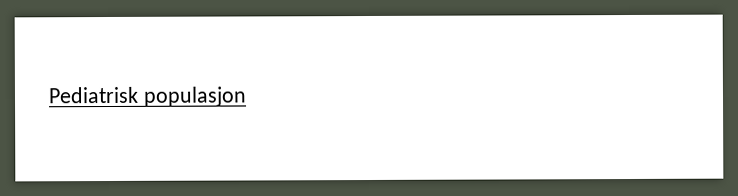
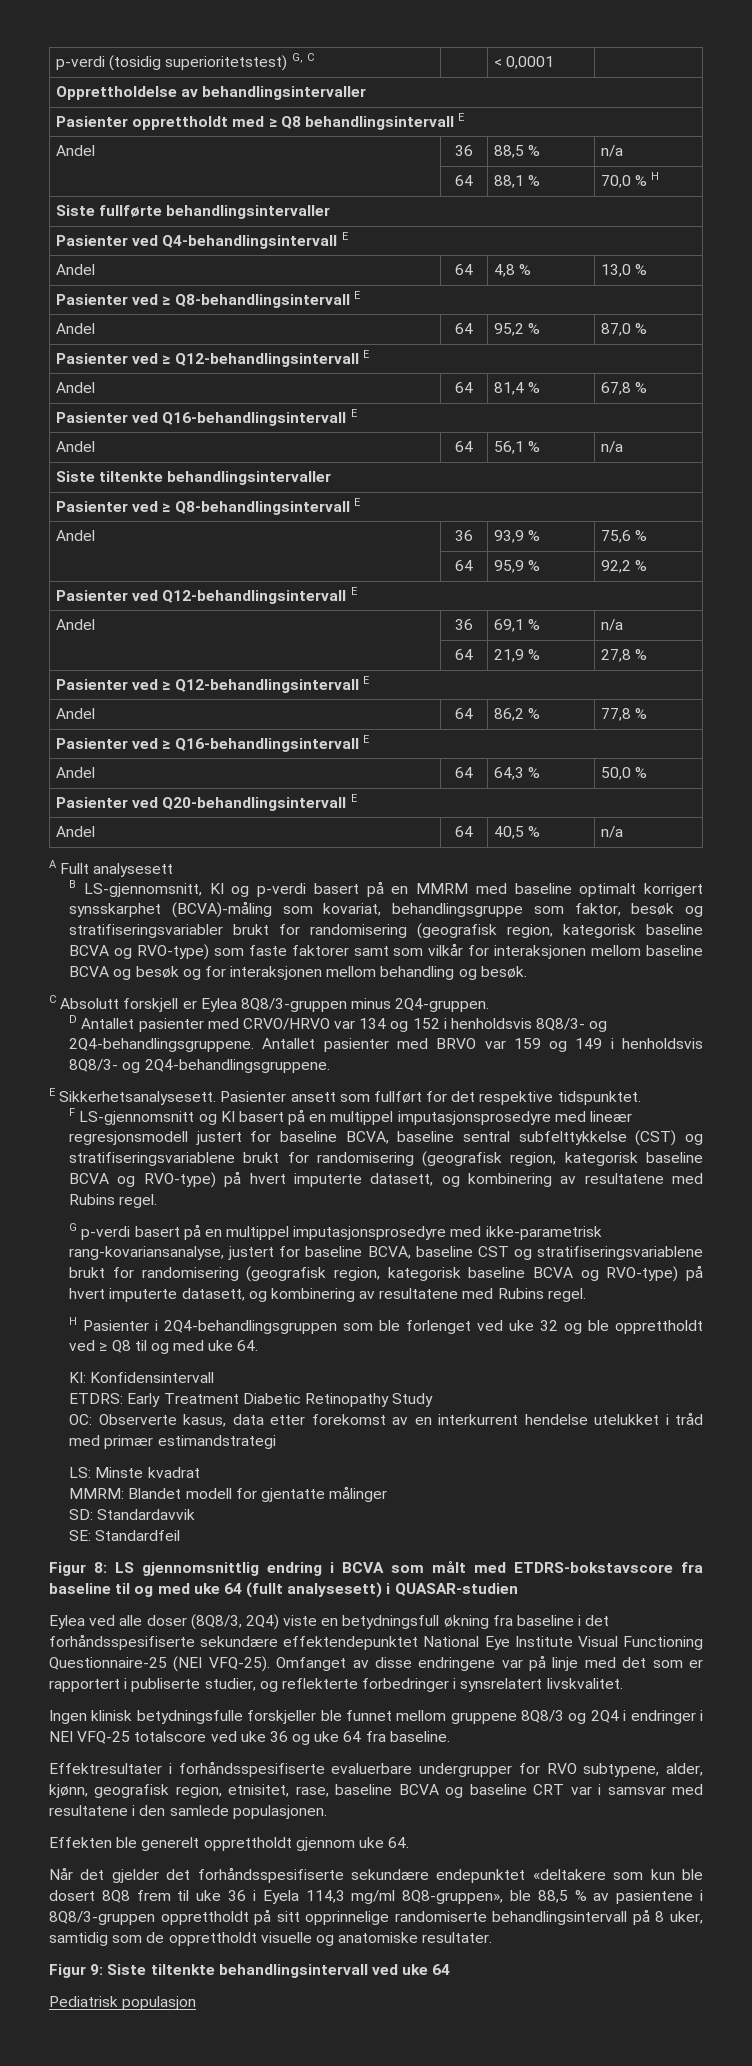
+ p-verdi (tosidig superioritetstest) G, C | | < 0,0001 |
+ Opprettholdelse av behandlingsintervaller
+ Pasienter opprettholdt med ≥ Q8 behandlingsintervall E
+ Andel | 36 | 88,5 % | n/a
+ | 64 | 88,1 % | 70,0 % H
+ Siste fullførte behandlingsintervaller
+ Pasienter ved Q4-behandlingsintervall E
+ Andel | 64 | 4,8 % | 13,0 %
+ Pasienter ved ≥ Q8-behandlingsintervall E
+ Andel | 64 | 95,2 % | 87,0 %
+ Pasienter ved ≥ Q12-behandlingsintervall E
+ Andel | 64 | 81,4 % | 67,8 %
+ Pasienter ved Q16-behandlingsintervall E
+ Andel | 64 | 56,1 % | n/a
+ Siste tiltenkte behandlingsintervaller
+ Pasienter ved ≥ Q8-behandlingsintervall E
+ Andel | 36 | 93,9 % | 75,6 %
+ | 64 | 95,9 % | 92,2 %
+ Pasienter ved Q12-behandlingsintervall E
+ Andel | 36 | 69,1 % | n/a
+ | 64 | 21,9 % | 27,8 %
+ Pasienter ved ≥ Q12-behandlingsintervall E
+ Andel | 64 | 86,2 % | 77,8 %
+ Pasienter ved ≥ Q16-behandlingsintervall E
+ Andel | 64 | 64,3 % | 50,0 %
+ Pasienter ved Q20-behandlingsintervall E
+ Andel | 64 | 40,5 % | n/a
+ A Fullt analysesett
+ B LS-gjennomsnitt, KI og p-verdi basert på en MMRM med baseline optimalt korrigert synsskarphet (BCVA)-måling som kovariat, behandlingsgruppe som faktor, besøk og stratifiseringsvariabler brukt for randomisering (geografisk region, kategorisk baseline BCVA og RVO-type) som faste faktorer samt som vilkår for interaksjonen mellom baseline BCVA og besøk og for interaksjonen mellom behandling og besøk.
+ C Absolutt forskjell er Eylea 8Q8/3-gruppen minus 2Q4-gruppen.
+ D Antallet pasienter med CRVO/HRVO var 134 og 152 i henholdsvis 8Q8/3- og 2Q4-behandlingsgruppene. Antallet pasienter med BRVO var 159 og 149 i henholdsvis 8Q8/3- og 2Q4-behandlingsgruppene.
+ E Sikkerhetsanalysesett. Pasienter ansett som fullført for det respektive tidspunktet.
+ F LS-gjennomsnitt og KI basert på en multippel imputasjonsprosedyre med lineær regresjonsmodell justert for baseline BCVA, baseline sentral subfelttykkelse (CST) og stratifiseringsvariablene brukt for randomisering (geografisk region, kategorisk baseline BCVA og RVO-type) på hvert imputerte datasett, og kombinering av resultatene med Rubins regel.
+ G p-verdi basert på en multippel imputasjonsprosedyre med ikke-parametrisk rang-kovariansanalyse, justert for baseline BCVA, baseline CST og stratifiseringsvariablene brukt for randomisering (geografisk region, kategorisk baseline BCVA og RVO-type) på hvert imputerte datasett, og kombinering av resultatene med Rubins regel.
+ H Pasienter i 2Q4-behandlingsgruppen som ble forlenget ved uke 32 og ble opprettholdt ved ≥ Q8 til og med uke 64.
+ KI: Konfidensintervall
+ ETDRS: Early Treatment Diabetic Retinopathy Study
+ OC: Observerte kasus, data etter forekomst av en interkurrent hendelse utelukket i tråd med primær estimandstrategi
+ LS: Minste kvadrat
+ MMRM: Blandet modell for gjentatte målinger
+ SD: Standardavvik
+ SE: Standardfeil
+ Figur 8: LS gjennomsnittlig endring i BCVA som målt med ETDRS-bokstavscore fra baseline til og med uke 64 (fullt analysesett) i QUASAR-studien
+ Eylea ved alle doser (8Q8/3, 2Q4) viste en betydningsfull økning fra baseline i det forhåndsspesifiserte sekundære effektendepunktet National Eye Institute Visual Functioning Questionnaire-25 (NEI VFQ-25). Omfanget av disse endringene var på linje med det som er rapportert i publiserte studier, og reflekterte forbedringer i synsrelatert livskvalitet.
+ Ingen klinisk betydningsfulle forskjeller ble funnet mellom gruppene 8Q8/3 og 2Q4 i endringer i NEI VFQ-25 totalscore ved uke 36 og uke 64 fra baseline.
+ Effektresultater i forhåndsspesifiserte evaluerbare undergrupper for RVO subtypene, alder, kjønn, geografisk region, etnisitet, rase, baseline BCVA og baseline CRT var i samsvar med resultatene i den samlede populasjonen.
+ Effekten ble generelt opprettholdt gjennom uke 64.
+ Når det gjelder det forhåndsspesifiserte sekundære endepunktet «deltakere som kun ble dosert 8Q8 frem til uke 36 i Eyela 114,3 mg/ml 8Q8-gruppen», ble 88,5 % av pasientene i 8Q8/3-gruppen opprettholdt på sitt opprinnelige randomiserte behandlingsintervall på 8 uker, samtidig som de opprettholdt visuelle og anatomiske resultater.
+ Figur 9: Siste tiltenkte behandlingsintervall ved uke 64

